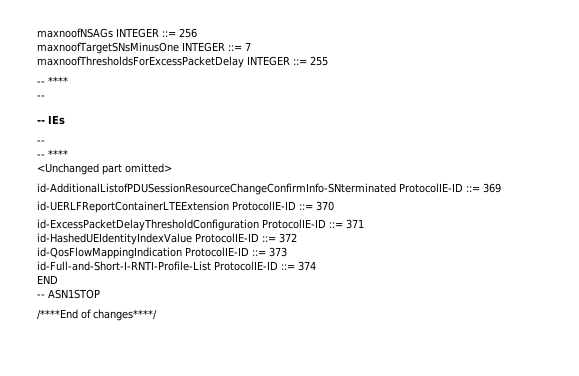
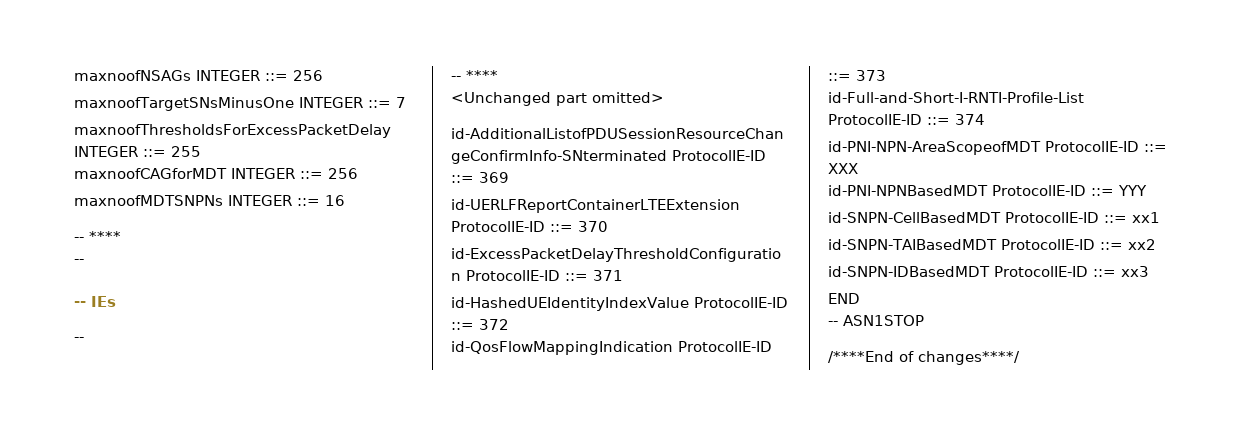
+ maxnoofCAGforMDT INTEGER ::= 256
+ maxnoofMDTSNPNs INTEGER ::= 16
+ id-PNI-NPN-AreaScopeofMDT ProtocolIE-ID ::= XXX
+ id-PNI-NPNBasedMDT ProtocolIE-ID ::= YYY
+ id-SNPN-CellBasedMDT ProtocolIE-ID ::= xx1
+ id-SNPN-TAIBasedMDT ProtocolIE-ID ::= xx2
+ id-SNPN-IDBasedMDT ProtocolIE-ID ::= xx3

